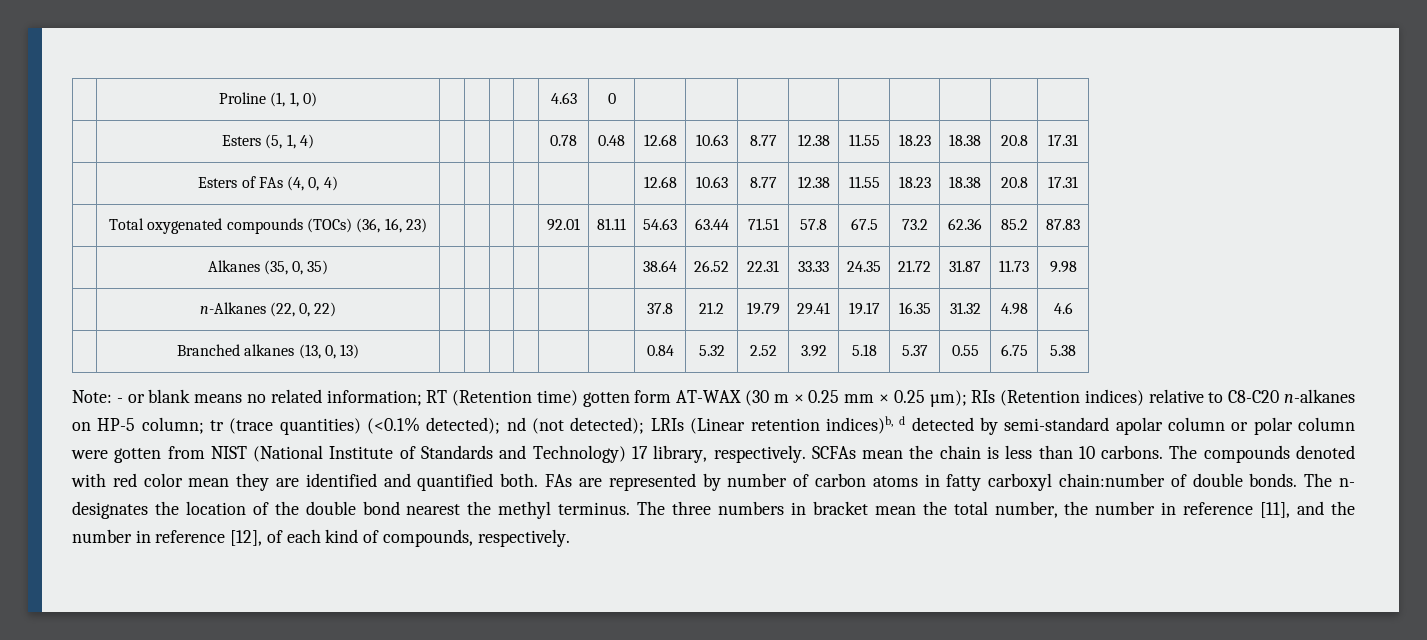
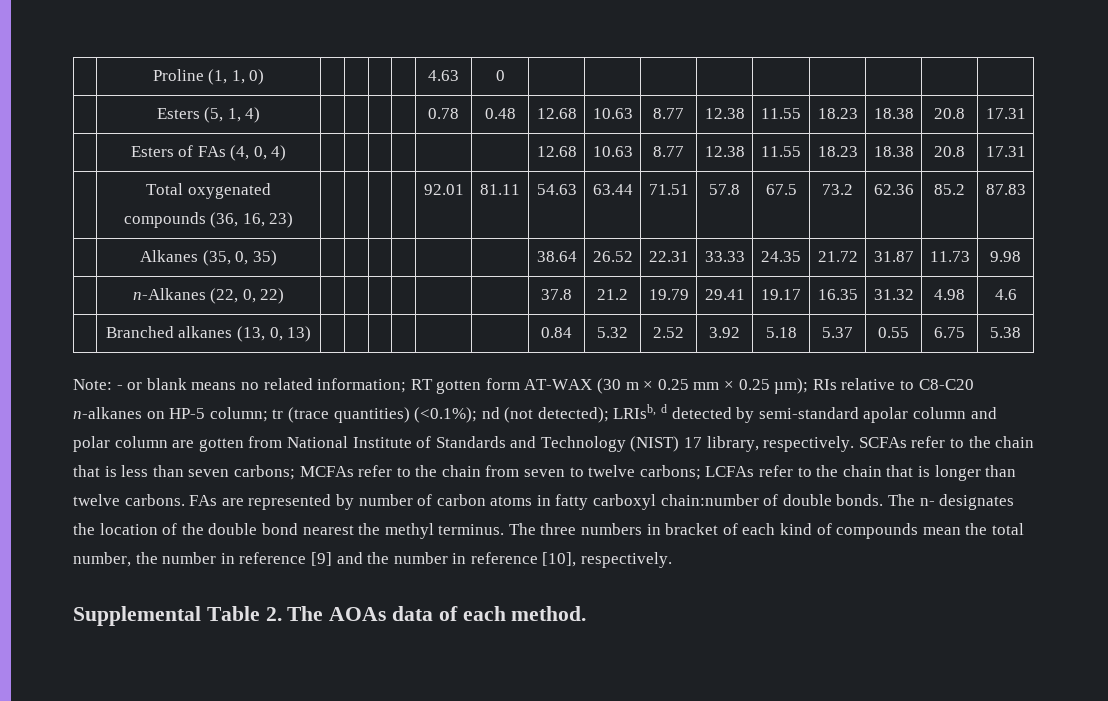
- | Total oxygenated compounds (TOCs) (36, 16, 23) | | | | | 92.01 | 81.11 | 54.63 | 63.44 | 71.51 | 57.8 | 67.5 | 73.2 | 62.36 | 85.2 | 87.83
+ | Total oxygenated compounds (36, 16, 23) | | | | | 92.01 | 81.11 | 54.63 | 63.44 | 71.51 | 57.8 | 67.5 | 73.2 | 62.36 | 85.2 | 87.83
- Note: - or blank means no related information; RT (Retention time) gotten form AT-WAX (30 m × 0.25 mm × 0.25 µm); RIs (Retention indices) relative to C8-C20 n-alkanes on HP-5 column; tr (trace quantities) (<0.1% detected); nd (not detected); LRIs (Linear retention indices)b, d detected by semi-standard apolar column or polar column were gotten from NIST (National Institute of Standards and Technology) 17 library, respectively.
+ Note: - or blank means no related information; RT gotten form AT-WAX (30 m × 0.25 mm × 0.25 µm); RIs relative to C8-C20 n-alkanes on HP-5 column; tr (trace quantities) (<0.1%); nd (not detected); LRIsb, d detected by semi-standard apolar column and polar column are gotten from National Institute of Standards and Technology (NIST) 17 library, respectively.
- SCFAs mean the chain is less than 10 carbons. The compounds denoted with red color mean they are identified and quantified both.
+ SCFAs refer to the chain that is less than seven carbons; MCFAs refer to the chain from seven to twelve carbons; LCFAs refer to the chain that is longer than twelve carbons.
- The three numbers in bracket mean the total number, the number in reference [11], and the number in reference [12], of each kind of compounds, respectively.
+ The three numbers in bracket of each kind of compounds mean the total number, the number in reference [9] and the number in reference [10], respectively.
+ Supplemental Table 2. The AOAs data of each method.

